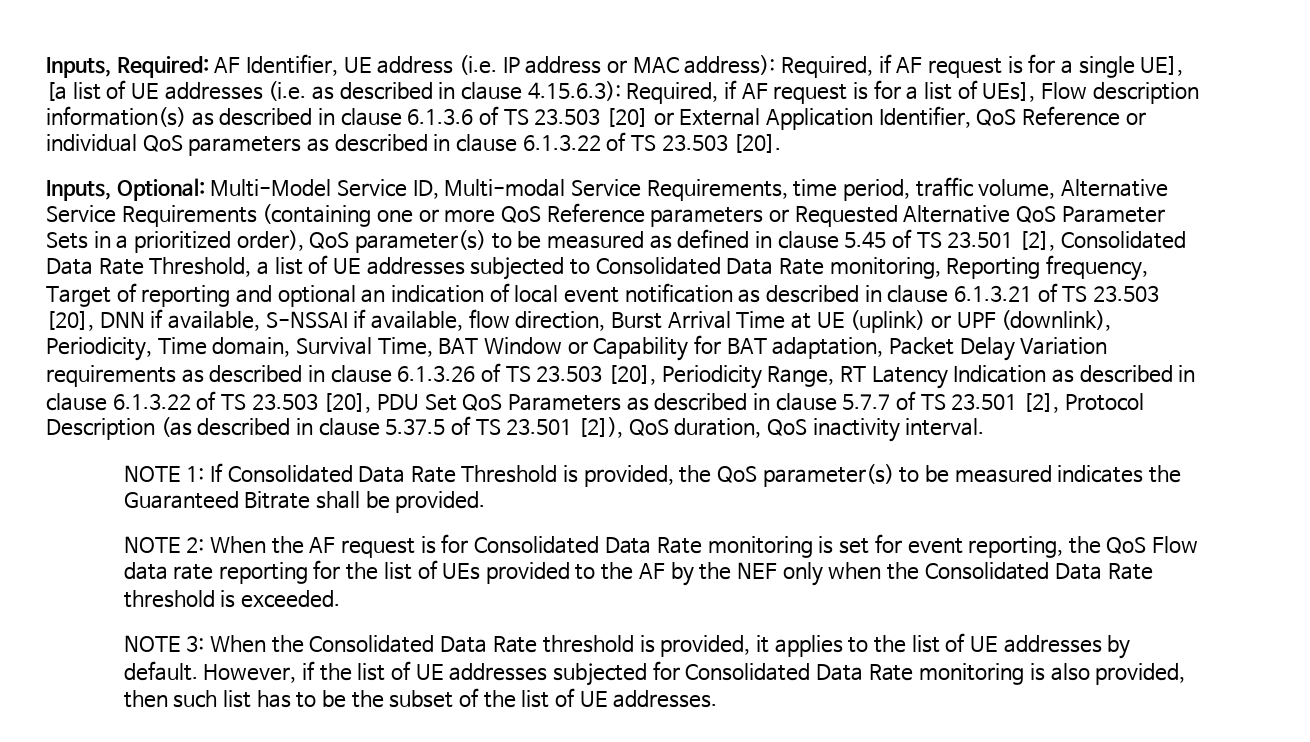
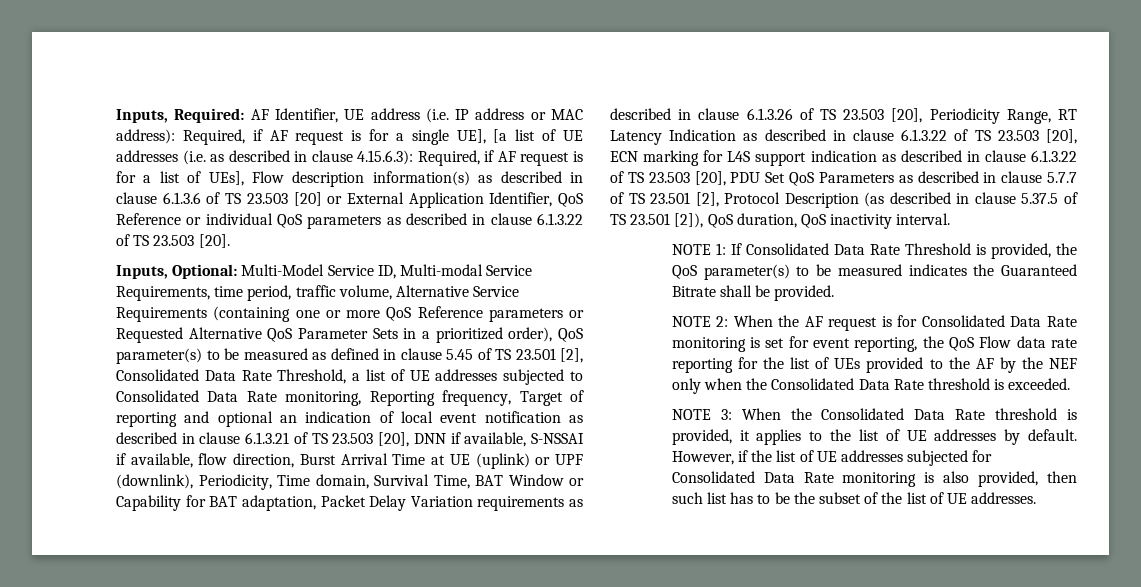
- Multi-Model Service ID, Multi-modal Service Requirements, time period, traffic volume, Alternative Service Requirements (containing one or more QoS Reference parameters or Requested Alternative QoS Parameter Sets in a prioritized order), QoS parameter(s) to be measured as defined in clause 5.45 of TS 23.501 [2], Consolidated Data Rate Threshold, a list of UE addresses subjected to Consolidated Data Rate monitoring, Reporting frequency, Target of reporting and optional an indication of local event notification as described in clause 6.1.3.21 of TS 23.503 [20], DNN if available, S-NSSAI if available, flow direction, Burst Arrival Time at UE (uplink) or UPF (downlink), Periodicity, Time domain, Survival Time, BAT Window or Capability for BAT adaptation, Packet Delay Variation requirements as described in clause 6.1.3.26 of TS 23.503 [20], Periodicity Range, RT Latency Indication as described in clause 6.1.3.22 of TS 23.503 [20], PDU Set QoS Parameters as described in clause 5.7.7 of TS 23.501 [2], Protocol Description (as described in clause 5.37.5 of TS 23.501 [2]), QoS duration, QoS inactivity interval.
+ Multi-Model Service ID, Multi-modal Service Requirements, time period, traffic volume, Alternative Service Requirements (containing one or more QoS Reference parameters or Requested Alternative QoS Parameter Sets in a prioritized order), QoS parameter(s) to be measured as defined in clause 5.45 of TS 23.501 [2], Consolidated Data Rate Threshold, a list of UE addresses subjected to Consolidated Data Rate monitoring, Reporting frequency, Target of reporting and optional an indication of local event notification as described in clause 6.1.3.21 of TS 23.503 [20], DNN if available, S-NSSAI if available, flow direction, Burst Arrival Time at UE (uplink) or UPF (downlink), Periodicity, Time domain, Survival Time, BAT Window or Capability for BAT adaptation, Packet Delay Variation requirements as described in clause 6.1.3.26 of TS 23.503 [20], Periodicity Range, RT Latency Indication as described in clause 6.1.3.22 of TS 23.503 [20], ECN marking for L4S support indication as described in clause 6.1.3.22 of TS 23.503 [20], PDU Set QoS Parameters as described in clause 5.7.7 of TS 23.501 [2], Protocol Description (as described in clause 5.37.5 of TS 23.501 [2]), QoS duration, QoS inactivity interval.

